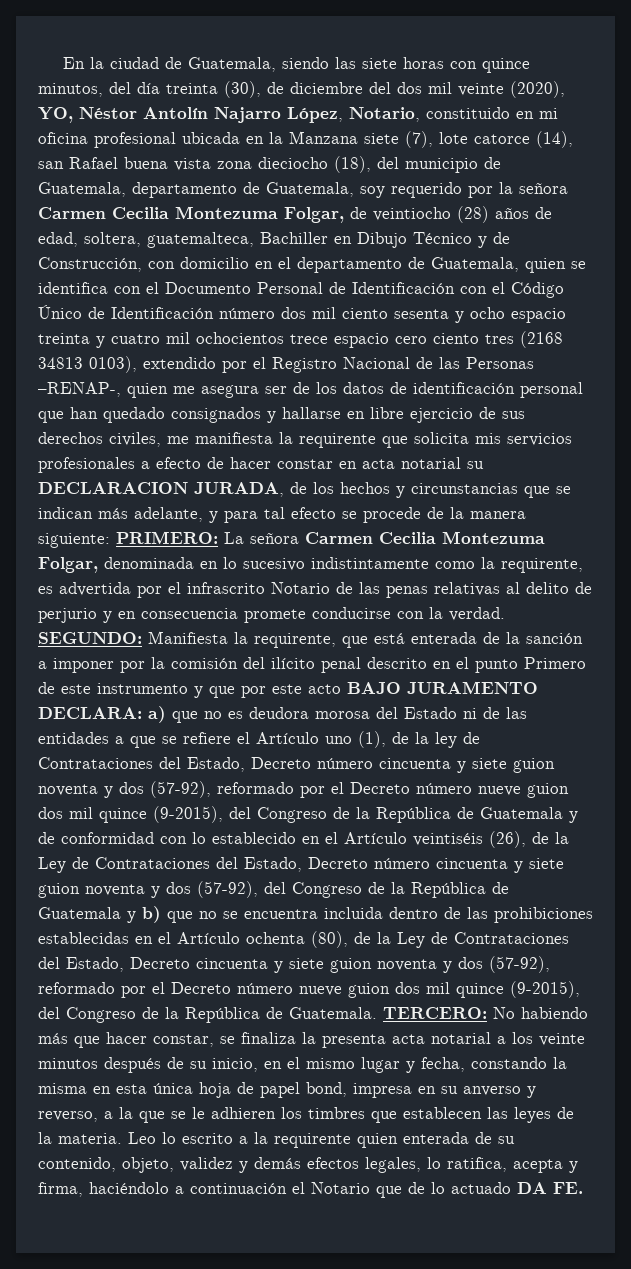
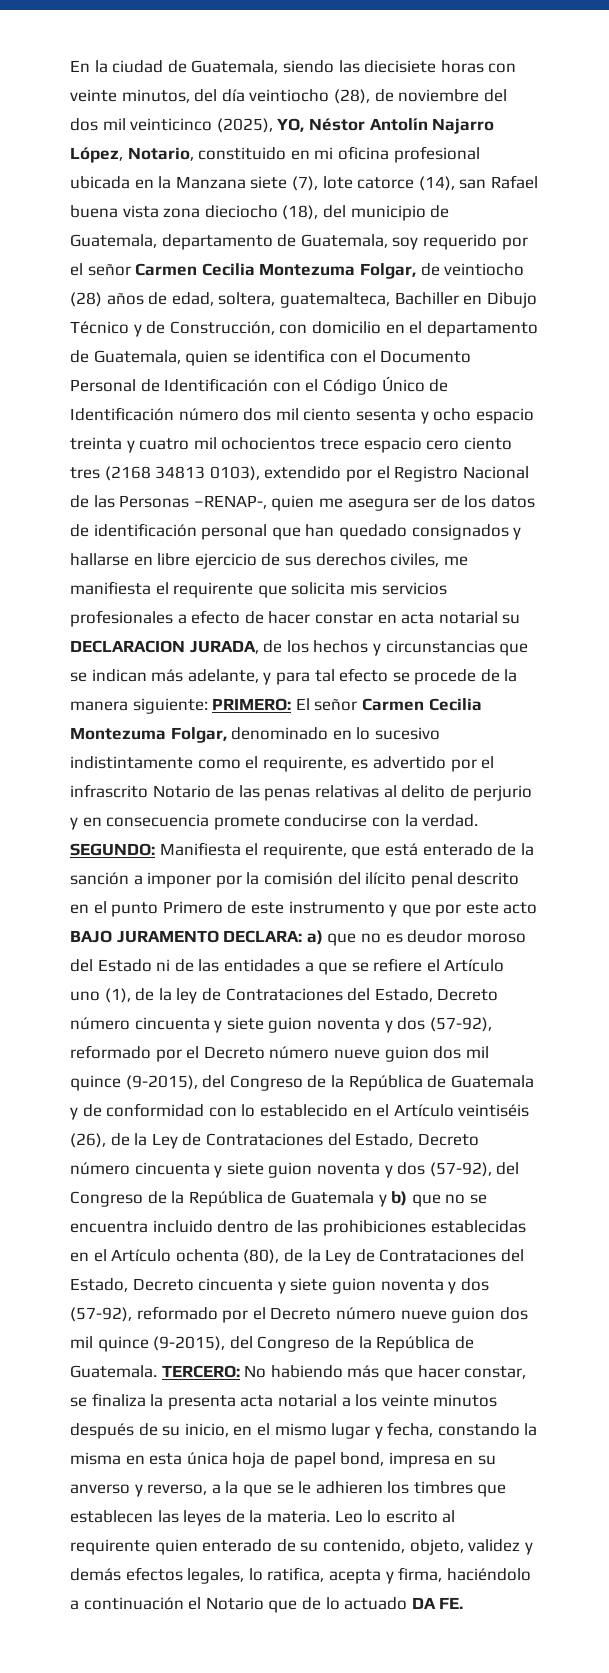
- En la ciudad de Guatemala, siendo las siete horas con quince minutos, del día treinta (30), de diciembre del dos mil veinte (2020), YO, Néstor Antolín Najarro López, Notario, constituido en mi oficina profesional ubicada en la Manzana siete (7), lote catorce (14), san Rafael buena vista zona dieciocho (18), del municipio de Guatemala, departamento de Guatemala, soy requerido por la señora Carmen Cecilia Montezuma Folgar, de veintiocho (28) años de edad, soltera, guatemalteca, Bachiller en Dibujo Técnico y de Construcción, con domicilio en el departamento de Guatemala, quien se identifica con el Documento Personal de Identificación con el Código Único de Identificación número dos mil ciento sesenta y ocho espacio treinta y cuatro mil ochocientos trece espacio cero ciento tres (2168 34813 0103), extendido por el Registro Nacional de las Personas –RENAP-, quien me asegura ser de los datos de identificación personal que han quedado consignados y hallarse en libre ejercicio de sus derechos civiles, me manifiesta la requirente que solicita mis servicios profesionales a efecto de hacer constar en acta notarial su DECLARACION JURADA, de los hechos y circunstancias que se indican más adelante, y para tal efecto se procede de la manera siguiente:
+ En la ciudad de Guatemala, siendo las diecisiete horas con veinte minutos, del día veintiocho (28), de noviembre del dos mil veinticinco (2025), YO, Néstor Antolín Najarro López, Notario, constituido en mi oficina profesional ubicada en la Manzana siete (7), lote catorce (14), san Rafael buena vista zona dieciocho (18), del municipio de Guatemala, departamento de Guatemala, soy requerido por el señor Carmen Cecilia Montezuma Folgar, de veintiocho (28) años de edad, soltera, guatemalteca, Bachiller en Dibujo Técnico y de Construcción, con domicilio en el departamento de Guatemala, quien se identifica con el Documento Personal de Identificación con el Código Único de Identificación número dos mil ciento sesenta y ocho espacio treinta y cuatro mil ochocientos trece espacio cero ciento tres (2168 34813 0103), extendido por el Registro Nacional de las Personas –RENAP-, quien me asegura ser de los datos de identificación personal que han quedado consignados y hallarse en libre ejercicio de sus derechos civiles, me manifiesta el requirente que solicita mis servicios profesionales a efecto de hacer constar en acta notarial su DECLARACION JURADA, de los hechos y circunstancias que se indican más adelante, y para tal efecto se procede de la manera siguiente:
- La señora Carmen Cecilia Montezuma Folgar, denominada en lo sucesivo indistintamente como la requirente, es advertida por el infrascrito Notario de las penas relativas al delito de perjurio y en consecuencia promete conducirse con la verdad.
+ El señor Carmen Cecilia Montezuma Folgar, denominado en lo sucesivo indistintamente como el requirente, es advertido por el infrascrito Notario de las penas relativas al delito de perjurio y en consecuencia promete conducirse con la verdad.
- Manifiesta la requirente, que está enterada de la sanción a imponer por la comisión del ilícito penal descrito en el punto Primero de este instrumento y que por este acto BAJO JURAMENTO DECLARA:
+ Manifiesta el requirente, que está enterado de la sanción a imponer por la comisión del ilícito penal descrito en el punto Primero de este instrumento y que por este acto BAJO JURAMENTO DECLARA:
- a) que no es deudora morosa del Estado ni de las entidades a que se refiere el Artículo uno (1), de la ley de Contrataciones del Estado, Decreto número cincuenta y siete guion noventa y dos (57-92), reformado por el Decreto número nueve guion dos mil quince (9-2015), del Congreso de la República de Guatemala y de conformidad con lo establecido en el Artículo veintiséis (26), de la Ley de Contrataciones del Estado, Decreto número cincuenta y siete guion noventa y dos (57-92), del Congreso de la República de Guatemala y b) que no se encuentra incluida dentro de las prohibiciones establecidas en el Artículo ochenta (80), de la Ley de Contrataciones del Estado, Decreto cincuenta y siete guion noventa y dos (57-92), reformado por el Decreto número nueve guion dos mil quince (9-2015), del Congreso de la República de Guatemala.
+ a) que no es deudor moroso del Estado ni de las entidades a que se refiere el Artículo uno (1), de la ley de Contrataciones del Estado, Decreto número cincuenta y siete guion noventa y dos (57-92), reformado por el Decreto número nueve guion dos mil quince (9-2015), del Congreso de la República de Guatemala y de conformidad con lo establecido en el Artículo veintiséis (26), de la Ley de Contrataciones del Estado, Decreto número cincuenta y siete guion noventa y dos (57-92), del Congreso de la República de Guatemala y b) que no se encuentra incluido dentro de las prohibiciones establecidas en el Artículo ochenta (80), de la Ley de Contrataciones del Estado, Decreto cincuenta y siete guion noventa y dos (57-92), reformado por el Decreto número nueve guion dos mil quince (9-2015), del Congreso de la República de Guatemala.
- Leo lo escrito a la requirente quien enterada de su contenido, objeto, validez y demás efectos legales, lo ratifica, acepta y firma, haciéndolo a continuación el Notario que de lo actuado DA FE.
+ Leo lo escrito al requirente quien enterado de su contenido, objeto, validez y demás efectos legales, lo ratifica, acepta y firma, haciéndolo a continuación el Notario que de lo actuado DA FE.

